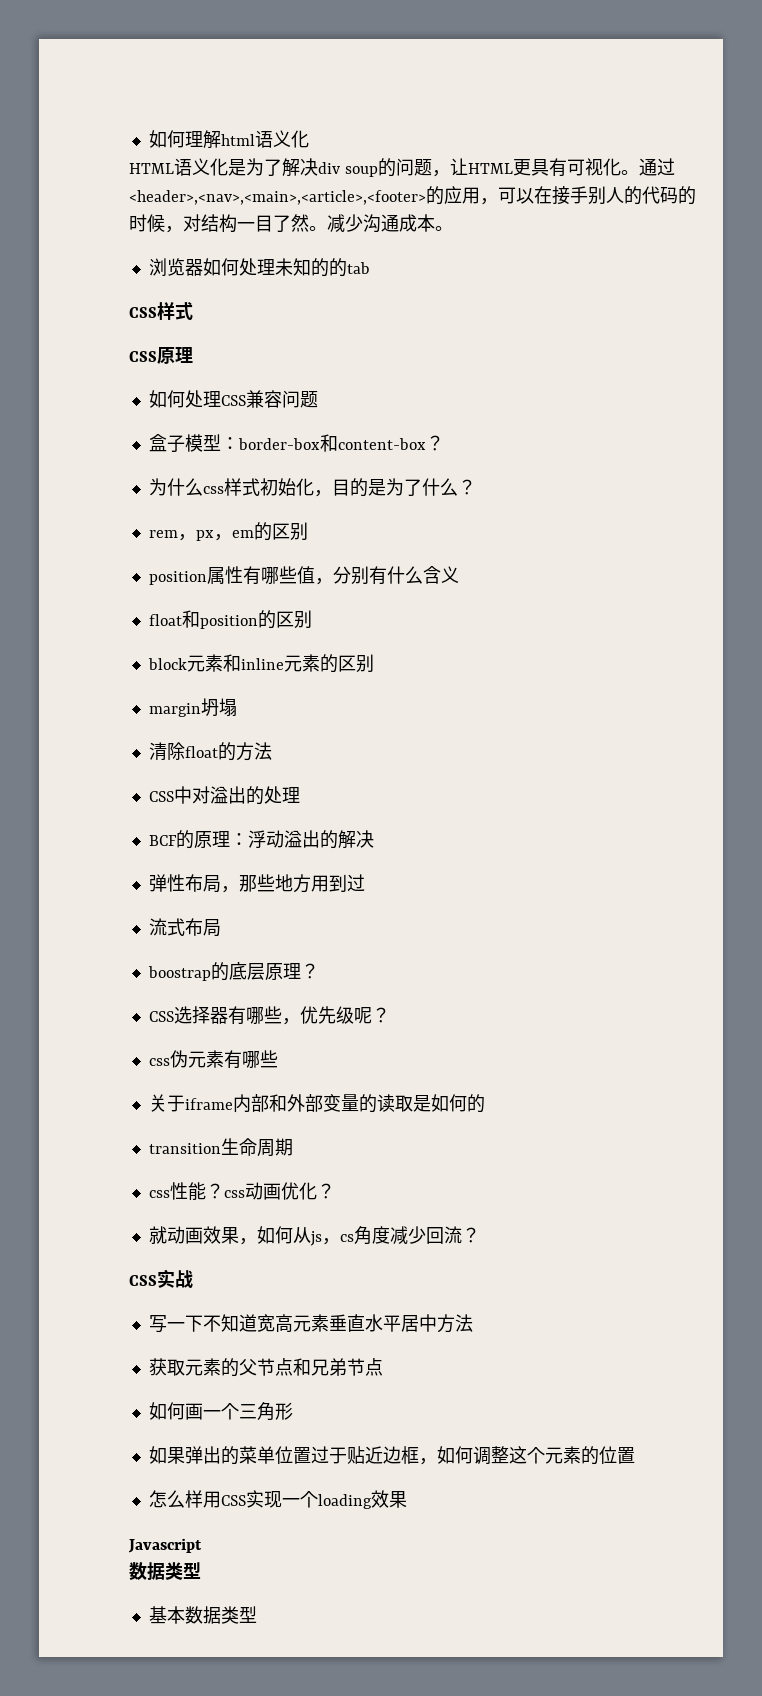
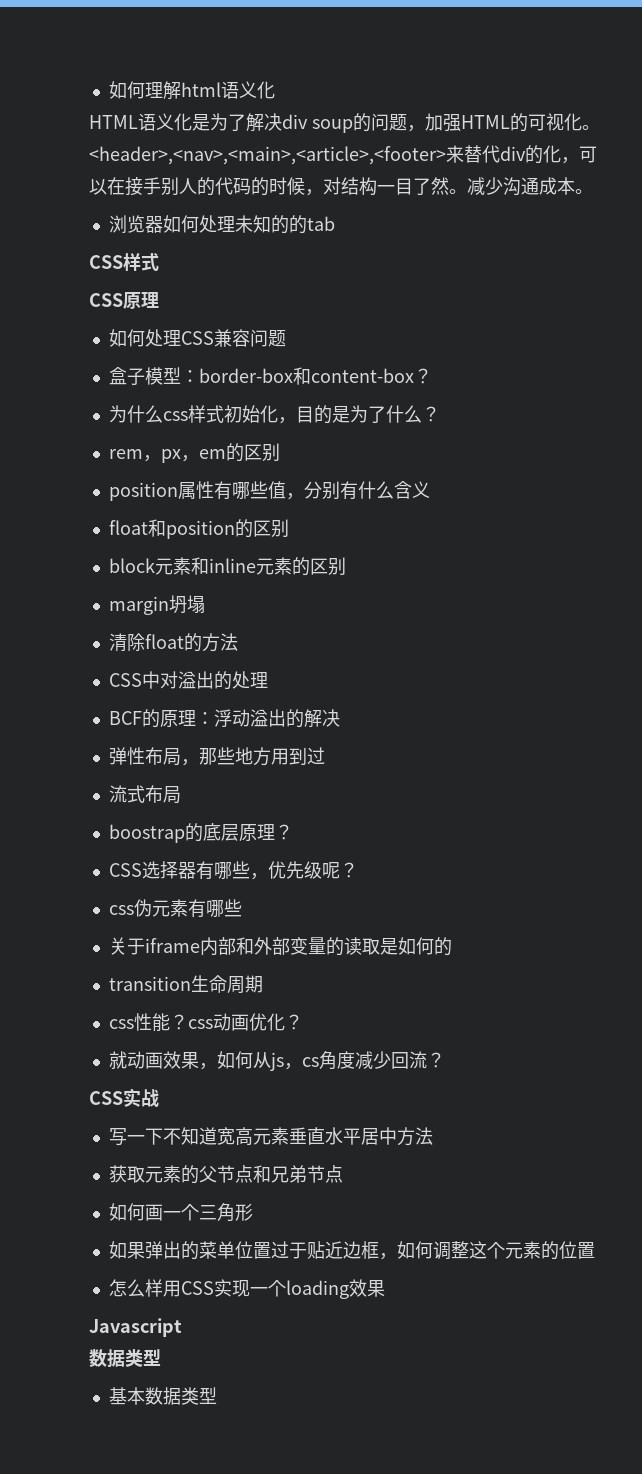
- HTML语义化是为了解决div soup的问题，让HTML更具有可视化。通过<header>,<nav>,<main>,<article>,<footer>的应用，可以在接手别人的代码的时候，对结构一目了然。
+ HTML语义化是为了解决div soup的问题，加强HTML的可视化。<header>,<nav>,<main>,<article>,<footer>来替代div的化，可以在接手别人的代码的时候，对结构一目了然。

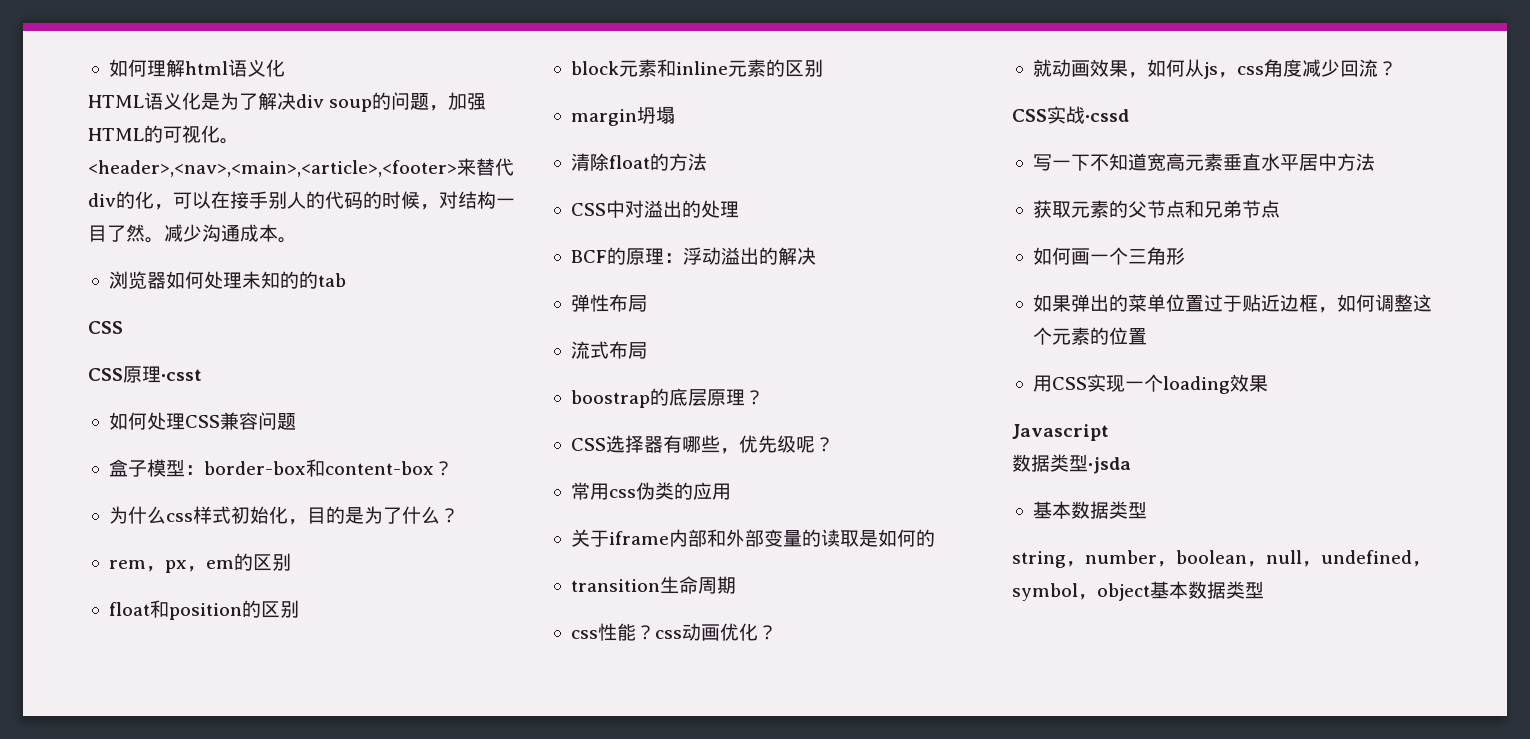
  浏览器如何处理未知的的tab
- CSS样式
+ CSS
- CSS原理
+ CSS原理·csst
- position属性有哪些值，分别有什么含义
- 弹性布局，那些地方用到过
+ 弹性布局
- css伪元素有哪些
+ 常用css伪类的应用
- 就动画效果，如何从js，cs角度减少回流？
+ 就动画效果，如何从js，css角度减少回流？
- CSS实战
+ CSS实战·cssd
- 怎么样用CSS实现一个loading效果
+ 用CSS实现一个loading效果
  Javascript
- 数据类型
+ 数据类型·jsda
  基本数据类型
+ string，number，boolean，null，undefined，symbol，object基本数据类型

